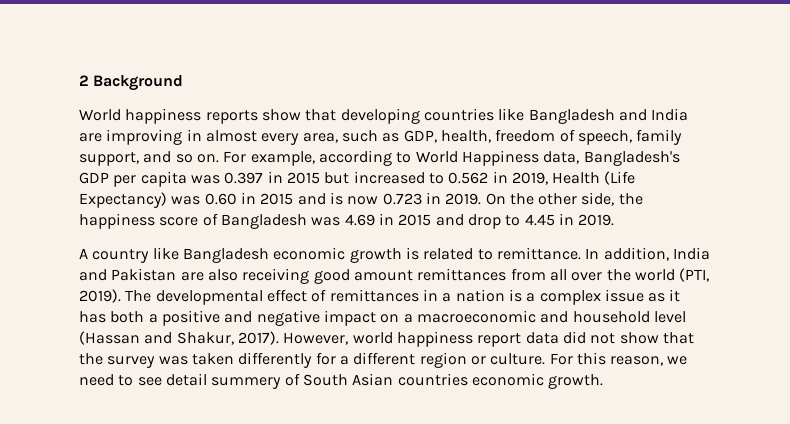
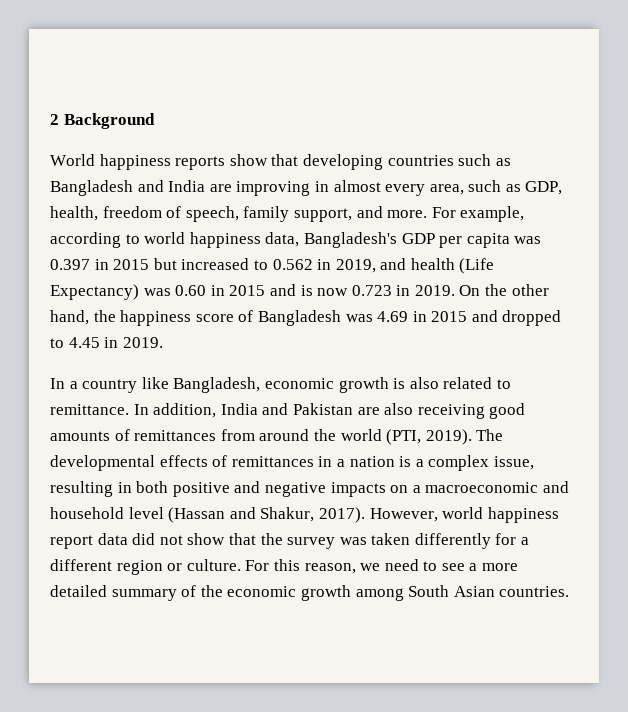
- World happiness reports show that developing countries like Bangladesh and India are improving in almost every area, such as GDP, health, freedom of speech, family support, and so on.
+ World happiness reports show that developing countries such as Bangladesh and India are improving in almost every area, such as GDP, health, freedom of speech, family support, and more.
- For example, according to World Happiness data, Bangladesh's GDP per capita was 0.397 in 2015 but increased to 0.562 in 2019, Health (Life Expectancy) was 0.60 in 2015 and is now 0.723 in 2019.
+ For example, according to world happiness data, Bangladesh's GDP per capita was 0.397 in 2015 but increased to 0.562 in 2019, and health (Life Expectancy) was 0.60 in 2015 and is now 0.723 in 2019.
- On the other side, the happiness score of Bangladesh was 4.69 in 2015 and drop to 4.45 in 2019.
+ On the other hand, the happiness score of Bangladesh was 4.69 in 2015 and dropped to 4.45 in 2019.
- A country like Bangladesh economic growth is related to remittance.
+ In a country like Bangladesh, economic growth is also related to remittance.
- In addition, India and Pakistan are also receiving good amount remittances from all over the world (PTI, 2019).
+ In addition, India and Pakistan are also receiving good amounts of remittances from around the world (PTI, 2019).
- The developmental effect of remittances in a nation is a complex issue as it has both a positive and negative impact on a macroeconomic and household level (Hassan and Shakur, 2017).
+ The developmental effects of remittances in a nation is a complex issue, resulting in both positive and negative impacts on a macroeconomic and household level (Hassan and Shakur, 2017).
- For this reason, we need to see detail summery of South Asian countries economic growth.
+ For this reason, we need to see a more detailed summary of the economic growth among South Asian countries.

